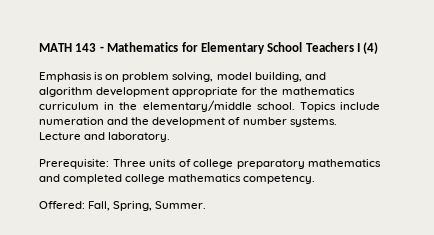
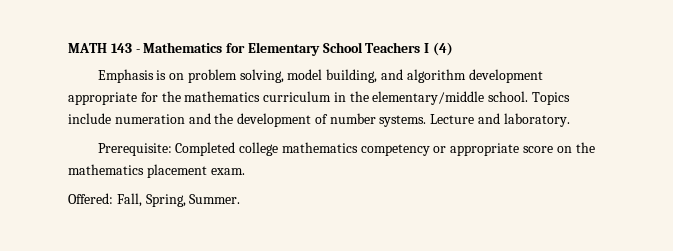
- Prerequisite: Three units of college preparatory mathematics and completed college mathematics competency.
+ Prerequisite: Completed college mathematics competency or appropriate score on the mathematics placement exam.

